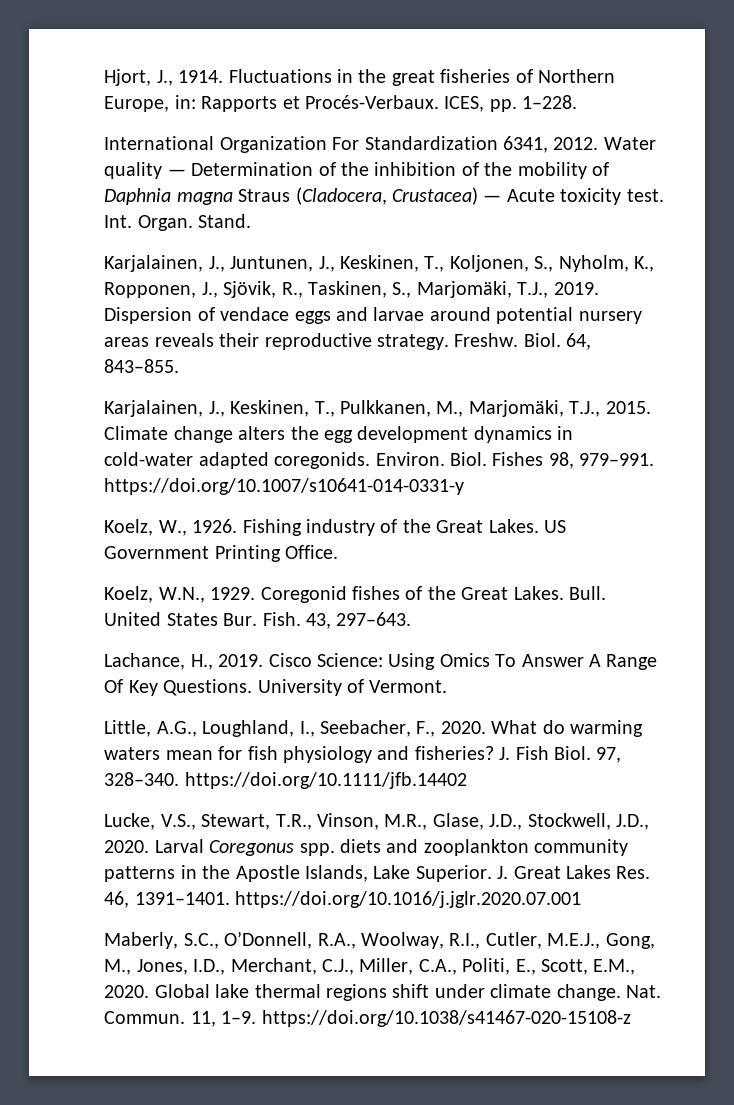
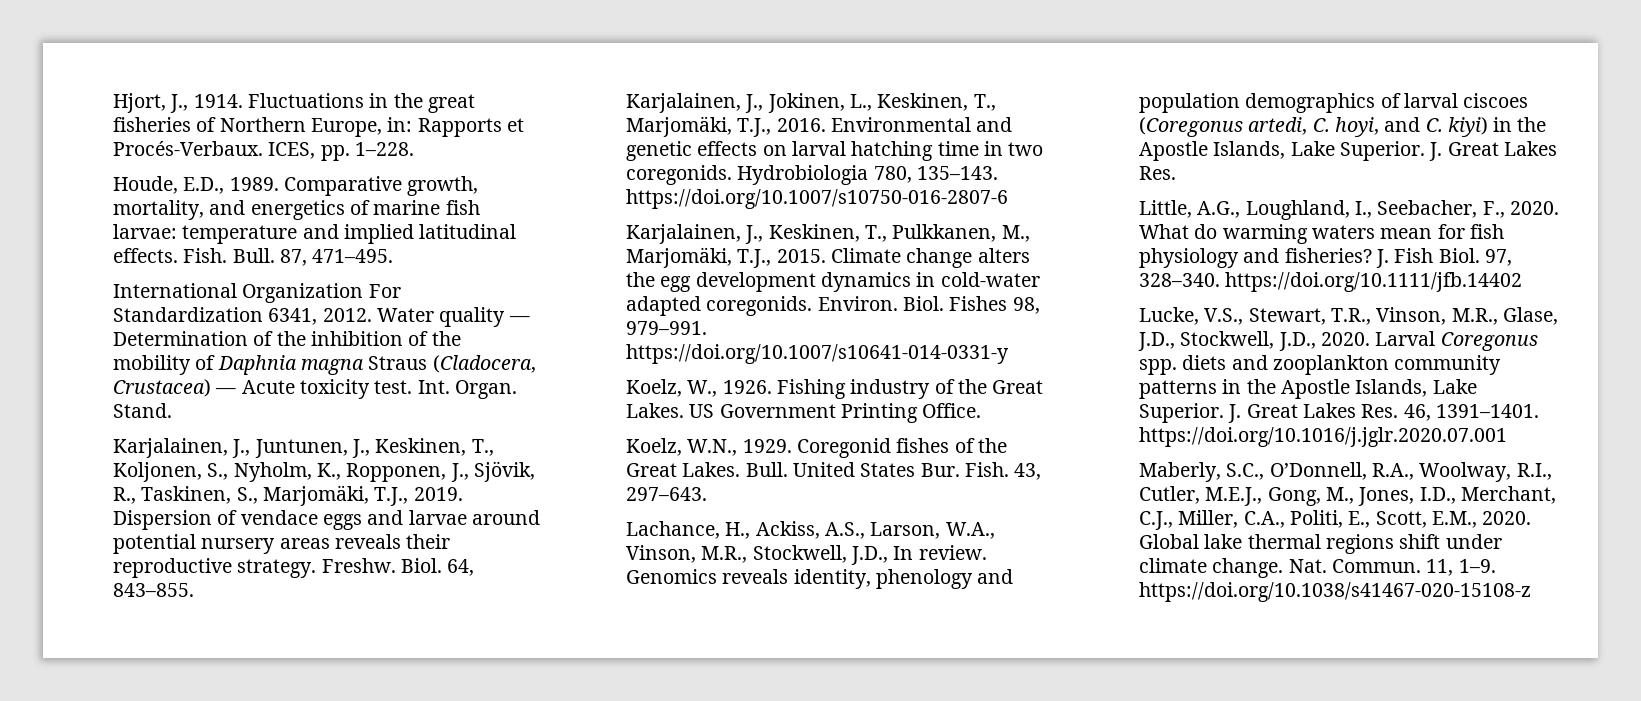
+ Houde, E.D., 1989. Comparative growth, mortality, and energetics of marine fish larvae: temperature and implied latitudinal effects. Fish. Bull. 87, 471–495.
+ Karjalainen, J., Jokinen, L., Keskinen, T., Marjomäki, T.J., 2016. Environmental and genetic effects on larval hatching time in two coregonids. Hydrobiologia 780, 135–143. https://doi.org/10.1007/s10750-016-2807-6
- Lachance, H., 2019. Cisco Science: Using Omics To Answer A Range Of Key Questions. University of Vermont.
+ Lachance, H., Ackiss, A.S., Larson, W.A., Vinson, M.R., Stockwell, J.D., In review. Genomics reveals identity, phenology and population demographics of larval ciscoes (Coregonus artedi, C. hoyi, and C. kiyi) in the Apostle Islands, Lake Superior. J. Great Lakes Res.

